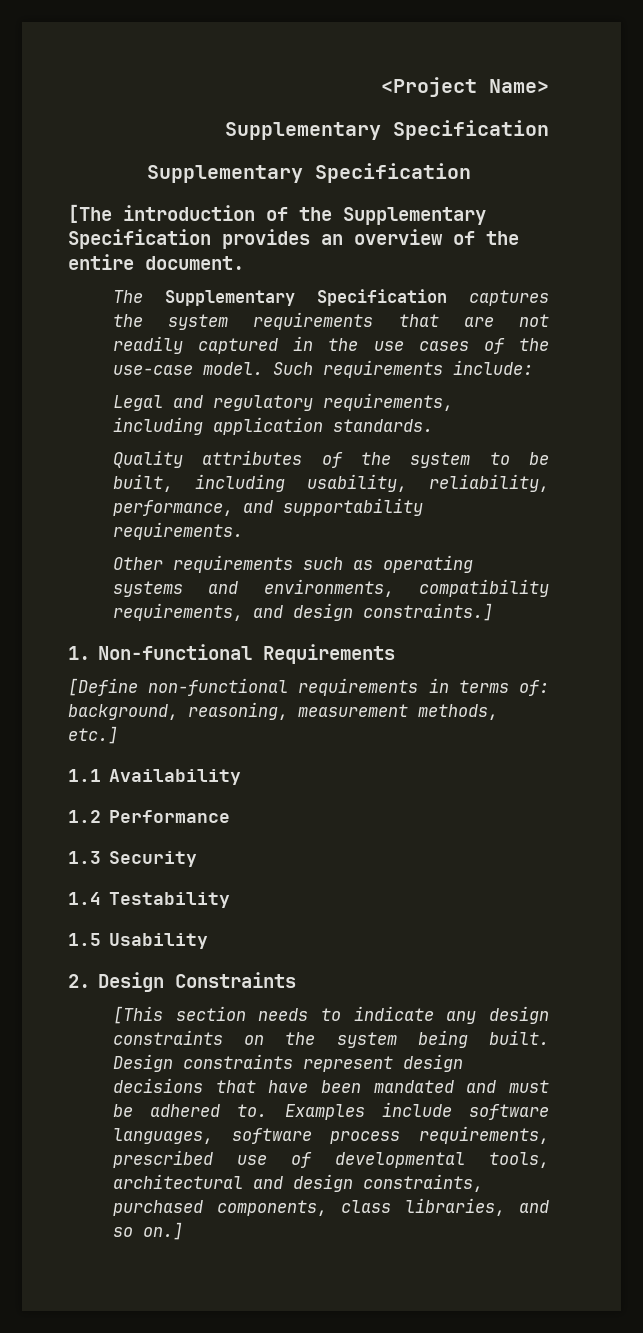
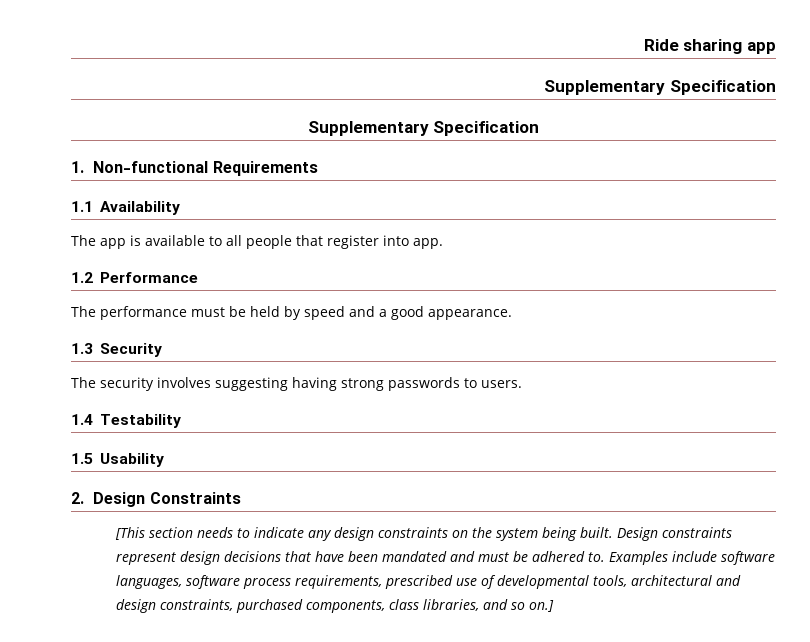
- <Project Name>
+ Ride sharing app
- [The introduction of the Supplementary Specification provides an overview of the entire document.
- The Supplementary Specification captures the system requirements that are not readily captured in the use cases of the use-case model. Such requirements include:
- Legal and regulatory requirements, including application standards.
- Quality attributes of the system to be built, including usability, reliability, performance, and supportability requirements.
- Other requirements such as operating systems and environments, compatibility requirements, and design constraints.]
  1. Non-functional Requirements
- [Define non-functional requirements in terms of: background, reasoning, measurement methods, etc.]
  1.1 Availability
+ The app is available to all people that register into app.
  1.2 Performance
+ The performance must be held by speed and a good appearance.
  1.3 Security
+ The security involves suggesting having strong passwords to users.

